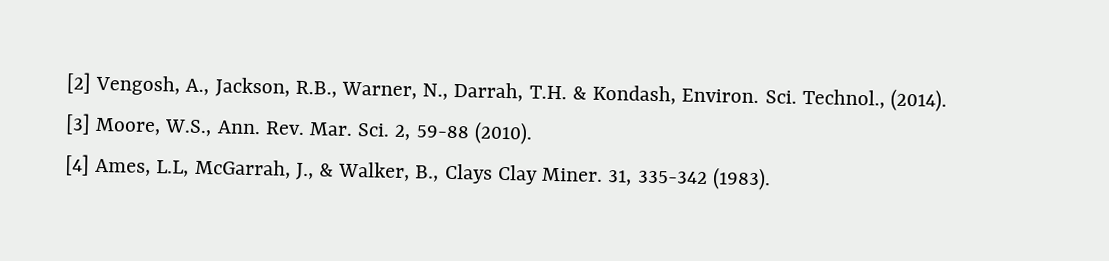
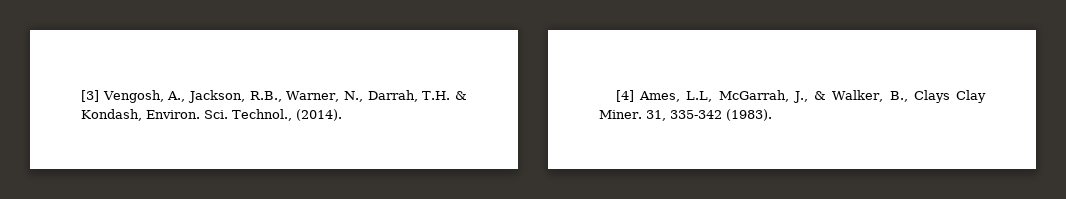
- [2] Vengosh, A., Jackson, R.B., Warner, N., Darrah, T.H. & Kondash, Environ.
+ [3] Vengosh, A., Jackson, R.B., Warner, N., Darrah, T.H. & Kondash, Environ.
- [3] Moore, W.S., Ann. Rev. Mar. Sci. 2, 59-88 (2010).

